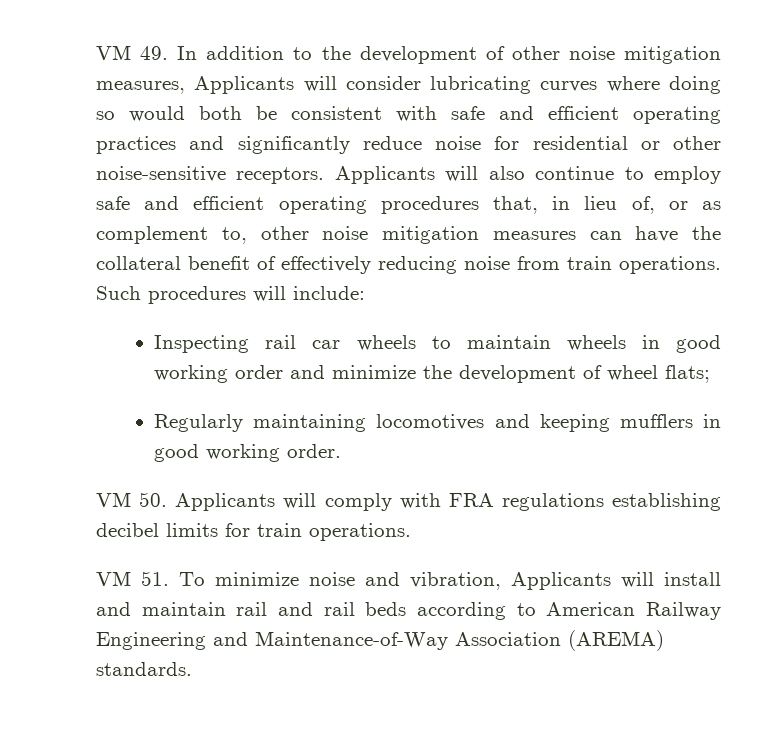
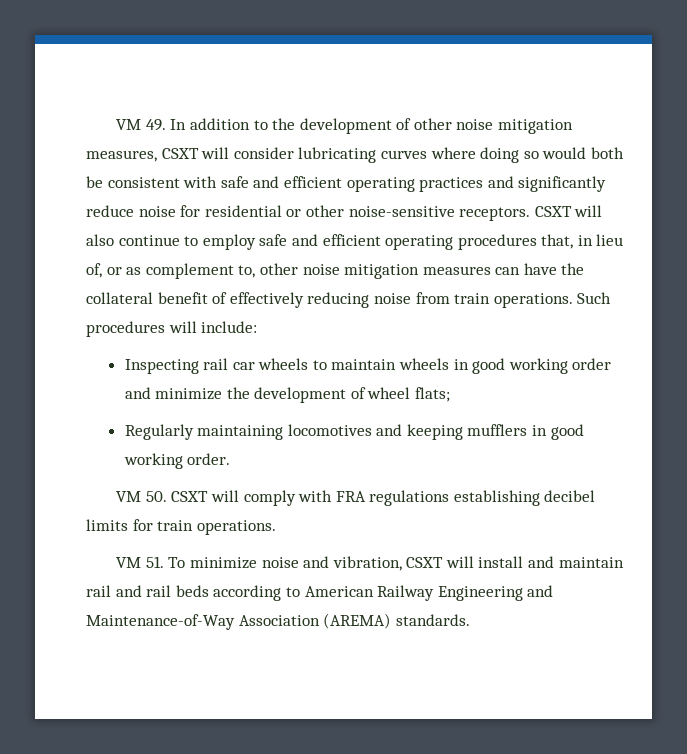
- VM 49. In addition to the development of other noise mitigation measures, Applicants will consider lubricating curves where doing so would both be consistent with safe and efficient operating practices and significantly reduce noise for residential or other noise-sensitive receptors.
+ VM 49. In addition to the development of other noise mitigation measures, CSXT will consider lubricating curves where doing so would both be consistent with safe and efficient operating practices and significantly reduce noise for residential or other noise-sensitive receptors.
- Applicants will also continue to employ safe and efficient operating procedures that, in lieu of, or as complement to, other noise mitigation measures can have the collateral benefit of effectively reducing noise from train operations.
+ CSXT will also continue to employ safe and efficient operating procedures that, in lieu of, or as complement to, other noise mitigation measures can have the collateral benefit of effectively reducing noise from train operations.
- VM 50. Applicants will comply with FRA regulations establishing decibel limits for train operations.
+ VM 50. CSXT will comply with FRA regulations establishing decibel limits for train operations.
- VM 51. To minimize noise and vibration, Applicants will install and maintain rail and rail beds according to American Railway Engineering and Maintenance-of-Way Association (AREMA) standards.
+ VM 51. To minimize noise and vibration, CSXT will install and maintain rail and rail beds according to American Railway Engineering and Maintenance-of-Way Association (AREMA) standards.

